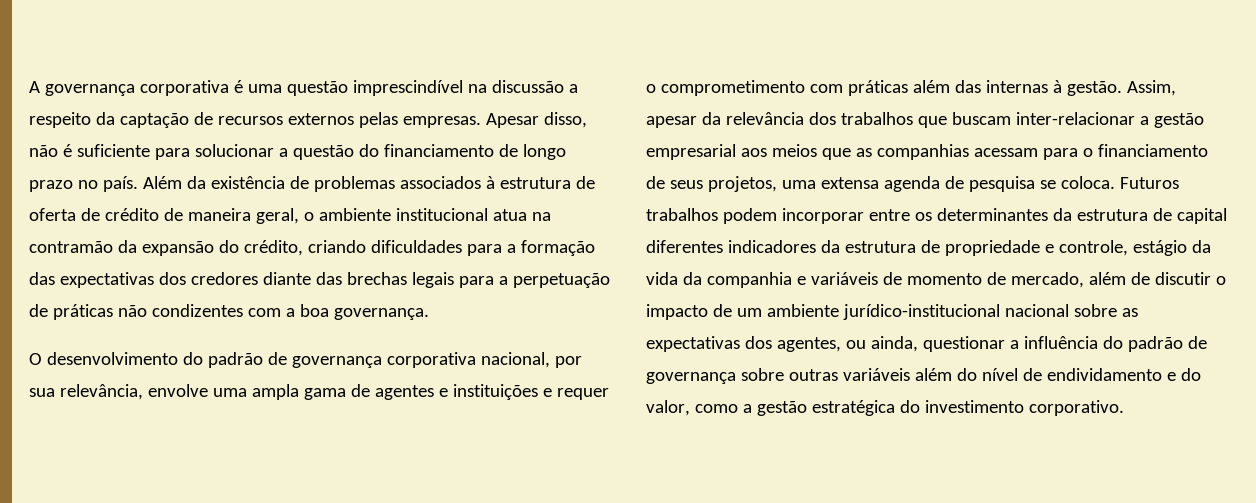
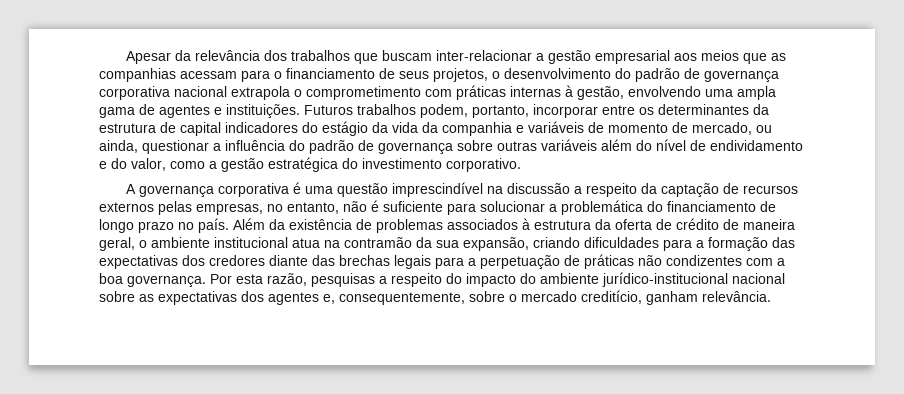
- A governança corporativa é uma questão imprescindível na discussão a respeito da captação de recursos externos pelas empresas. Apesar disso, não é suficiente para solucionar a questão do financiamento de longo prazo no país. Além da existência de problemas associados à estrutura de oferta de crédito de maneira geral, o ambiente institucional atua na contramão da expansão do crédito, criando dificuldades para a formação das expectativas dos credores diante das brechas legais para a perpetuação de práticas não condizentes com a boa governança.
- O desenvolvimento do padrão de governança corporativa nacional, por sua relevância, envolve uma ampla gama de agentes e instituições e requer o comprometimento com práticas além das internas à gestão. Assim, apesar da relevância dos trabalhos que buscam inter-relacionar a gestão empresarial aos meios que as companhias acessam para o financiamento de seus projetos, uma extensa agenda de pesquisa se coloca. Futuros trabalhos podem incorporar entre os determinantes da estrutura de capital diferentes indicadores da estrutura de propriedade e controle, estágio da vida da companhia e variáveis de momento de mercado, além de discutir o impacto de um ambiente jurídico-institucional nacional sobre as expectativas dos agentes, ou ainda, questionar a influência do padrão de governança sobre outras variáveis além do nível de endividamento e do valor, como a gestão estratégica do investimento corporativo.
+ Apesar da relevância dos trabalhos que buscam inter-relacionar a gestão empresarial aos meios que as companhias acessam para o financiamento de seus projetos, o desenvolvimento do padrão de governança corporativa nacional extrapola o comprometimento com práticas internas à gestão, envolvendo uma ampla gama de agentes e instituições. Futuros trabalhos podem, portanto, incorporar entre os determinantes da estrutura de capital indicadores do estágio da vida da companhia e variáveis de momento de mercado, ou ainda, questionar a influência do padrão de governança sobre outras variáveis além do nível de endividamento e do valor, como a gestão estratégica do investimento corporativo.
+ A governança corporativa é uma questão imprescindível na discussão a respeito da captação de recursos externos pelas empresas, no entanto, não é suficiente para solucionar a problemática do financiamento de longo prazo no país. Além da existência de problemas associados à estrutura da oferta de crédito de maneira geral, o ambiente institucional atua na contramão da sua expansão, criando dificuldades para a formação das expectativas dos credores diante das brechas legais para a perpetuação de práticas não condizentes com a boa governança. Por esta razão, pesquisas a respeito do impacto do ambiente jurídico-institucional nacional sobre as expectativas dos agentes e, consequentemente, sobre o mercado creditício, ganham relevância.

